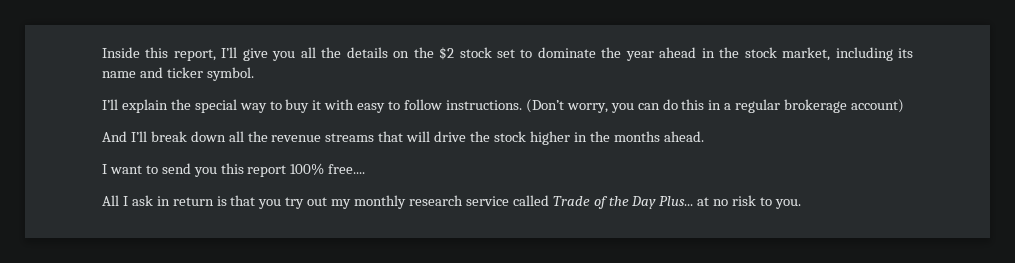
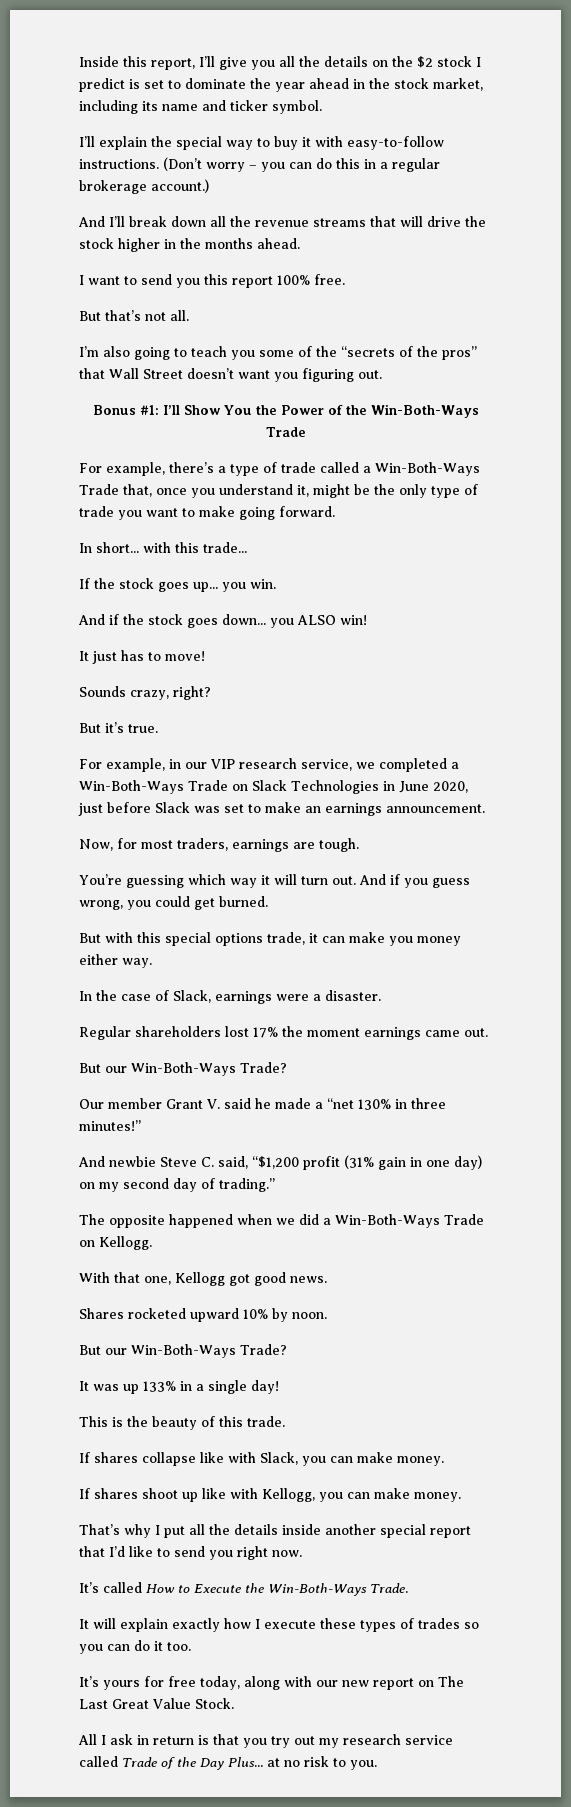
- Inside this report, I’ll give you all the details on the $2 stock set to dominate the year ahead in the stock market, including its name and ticker symbol.
+ Inside this report, I’ll give you all the details on the $2 stock I predict is set to dominate the year ahead in the stock market, including its name and ticker symbol.
- I’ll explain the special way to buy it with easy to follow instructions. (Don’t worry, you can do this in a regular brokerage account)
+ I’ll explain the special way to buy it with easy-to-follow instructions. (Don’t worry – you can do this in a regular brokerage account.)
- I want to send you this report 100% free....
+ I want to send you this report 100% free.
+ But that’s not all.
+ I’m also going to teach you some of the “secrets of the pros” that Wall Street doesn’t want you figuring out.
+ Bonus #1: I’ll Show You the Power of the Win-Both-Ways Trade
+ For example, there’s a type of trade called a Win-Both-Ways Trade that, once you understand it, might be the only type of trade you want to make going forward.
+ In short... with this trade...
+ If the stock goes up... you win.
+ And if the stock goes down... you ALSO win!
+ It just has to move!
+ Sounds crazy, right?
+ But it’s true.
+ For example, in our VIP research service, we completed a Win-Both-Ways Trade on Slack Technologies in June 2020, just before Slack was set to make an earnings announcement.
+ Now, for most traders, earnings are tough.
+ You’re guessing which way it will turn out. And if you guess wrong, you could get burned.
+ But with this special options trade, it can make you money either way.
+ In the case of Slack, earnings were a disaster.
+ Regular shareholders lost 17% the moment earnings came out.
+ But our Win-Both-Ways Trade?
+ Our member Grant V. said he made a “net 130% in three minutes!”
+ And newbie Steve C. said, “$1,200 profit (31% gain in one day) on my second day of trading.”
+ The opposite happened when we did a Win-Both-Ways Trade on Kellogg.
+ With that one, Kellogg got good news.
+ Shares rocketed upward 10% by noon.
+ But our Win-Both-Ways Trade?
+ It was up 133% in a single day!
+ This is the beauty of this trade.
+ If shares collapse like with Slack, you can make money.
+ If shares shoot up like with Kellogg, you can make money.
+ That’s why I put all the details inside another special report that I’d like to send you right now.
+ It’s called How to Execute the Win-Both-Ways Trade.
+ It will explain exactly how I execute these types of trades so you can do it too.
+ It’s yours for free today, along with our new report on The Last Great Value Stock.
- All I ask in return is that you try out my monthly research service called Trade of the Day Plus... at no risk to you.
+ All I ask in return is that you try out my research service called Trade of the Day Plus... at no risk to you.

